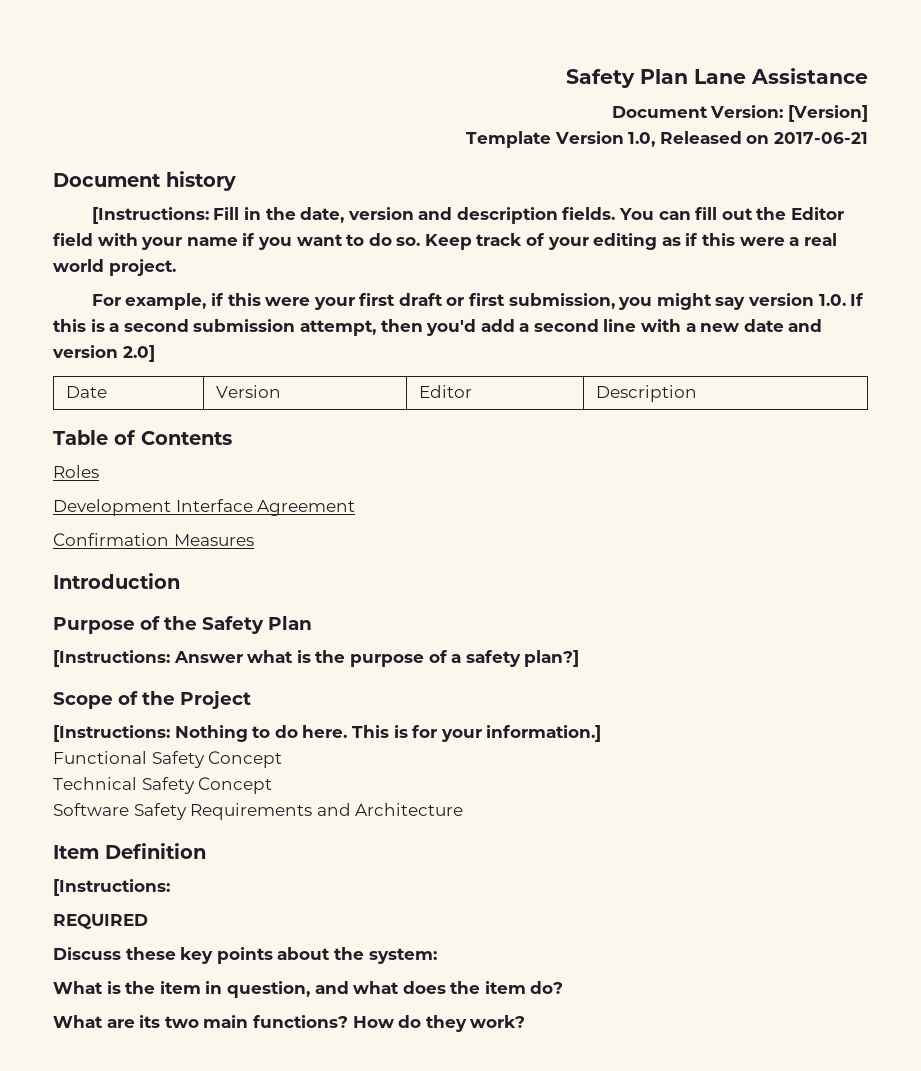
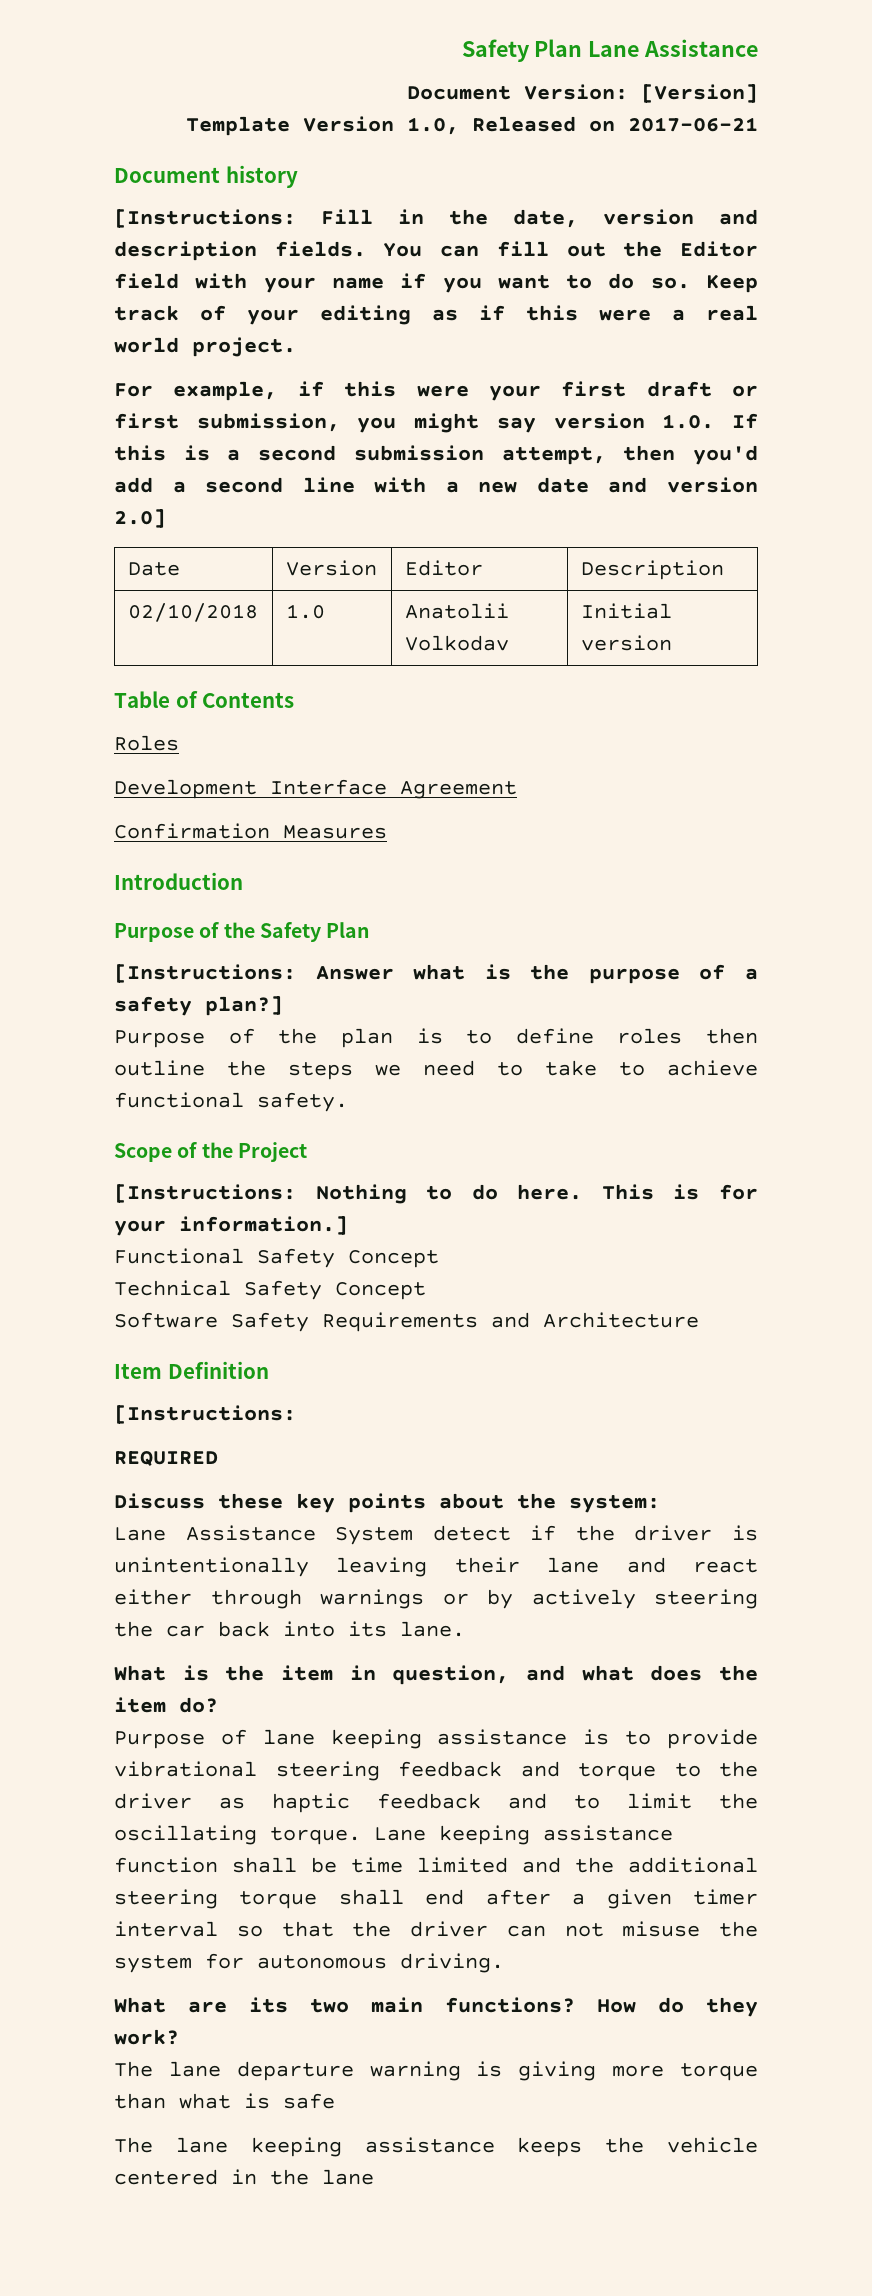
+ 02/10/2018 | 1.0 | Anatolii Volkodav | Initial version
+ Purpose of the plan is to define roles then outline the steps we need to take to achieve functional safety.
+ Lane Assistance System detect if the driver is unintentionally leaving their lane and react either through warnings or by actively steering the car back into its lane.
+ Purpose of lane keeping assistance is to provide vibrational steering feedback and torque to the driver as haptic feedback and to limit the oscillating torque. Lane keeping assistance function shall be time limited and the additional steering torque shall end after a given timer interval so that the driver can not misuse the system for autonomous driving.
+ The lane departure warning is giving more torque than what is safe
+ The lane keeping assistance keeps the vehicle centered in the lane

